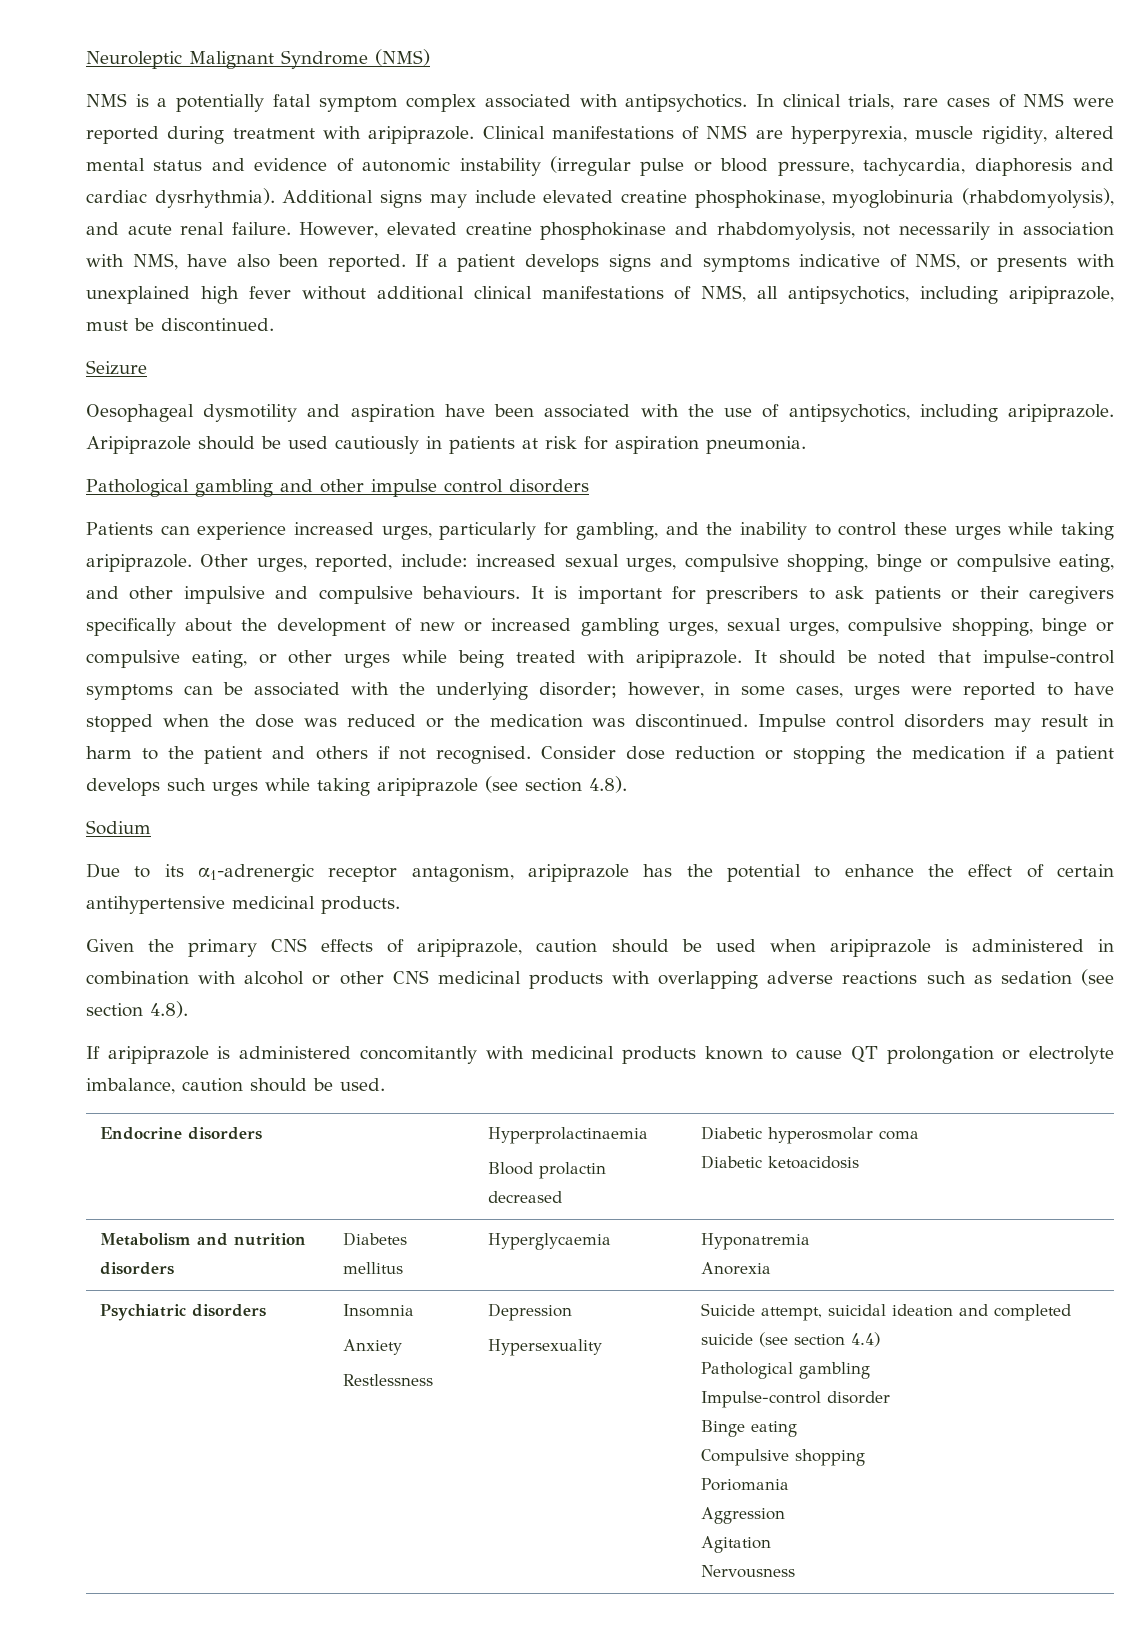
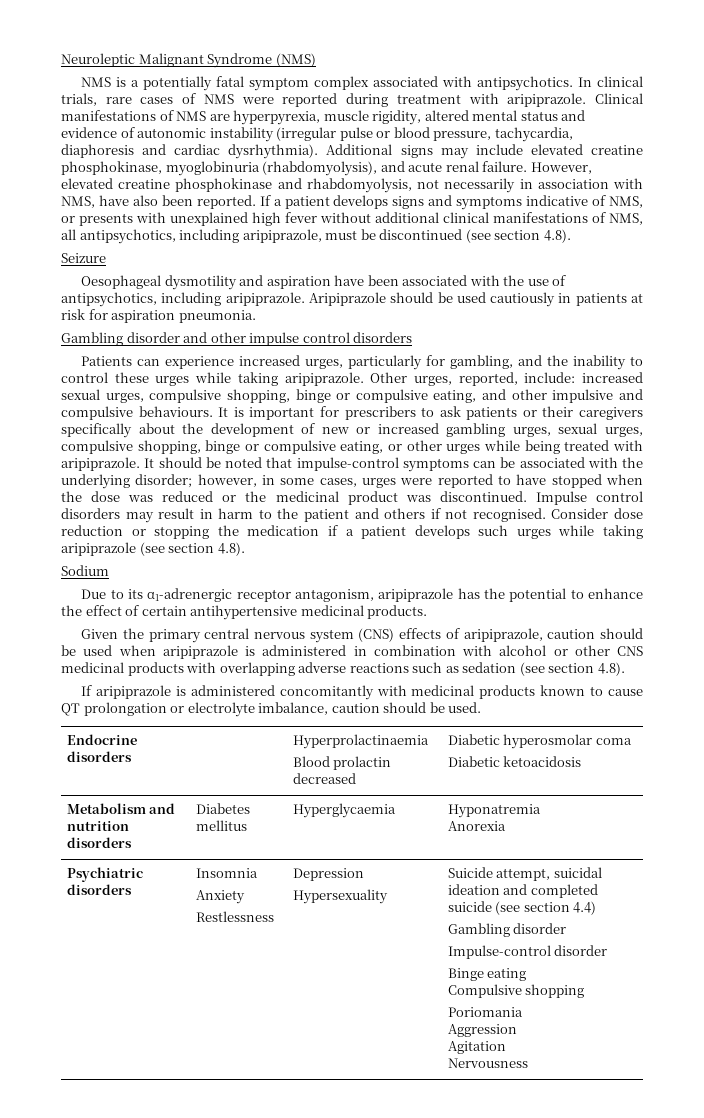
- If a patient develops signs and symptoms indicative of NMS, or presents with unexplained high fever without additional clinical manifestations of NMS, all antipsychotics, including aripiprazole, must be discontinued.
+ If a patient develops signs and symptoms indicative of NMS, or presents with unexplained high fever without additional clinical manifestations of NMS, all antipsychotics, including aripiprazole, must be discontinued (see section 4.8).
- Pathological gambling and other impulse control disorders
+ Gambling disorder and other impulse control disorders
- It should be noted that impulse-control symptoms can be associated with the underlying disorder; however, in some cases, urges were reported to have stopped when the dose was reduced or the medication was discontinued.
+ It should be noted that impulse-control symptoms can be associated with the underlying disorder; however, in some cases, urges were reported to have stopped when the dose was reduced or the medicinal product was discontinued.
- Given the primary CNS effects of aripiprazole, caution should be used when aripiprazole is administered in combination with alcohol or other CNS medicinal products with overlapping adverse reactions such as sedation (see section 4.8).
+ Given the primary central nervous system (CNS) effects of aripiprazole, caution should be used when aripiprazole is administered in combination with alcohol or other CNS medicinal products with overlapping adverse reactions such as sedation (see section 4.8).
  Psychiatric disorders | Insomnia
  Anxiety
  Restlessness | Depression
  Hypersexuality | Suicide attempt, suicidal ideation and completed suicide (see section 4.4)
- Pathological gambling
+ Gambling disorder

